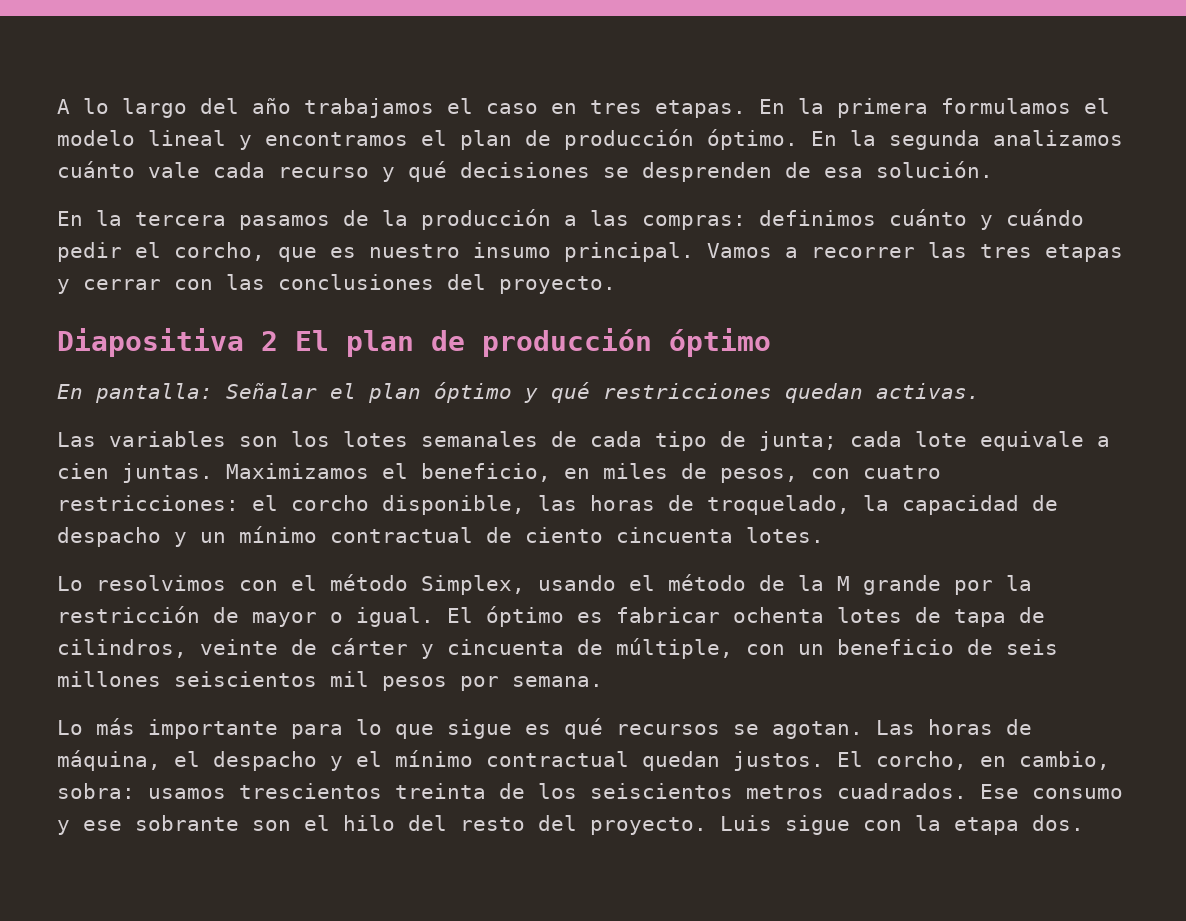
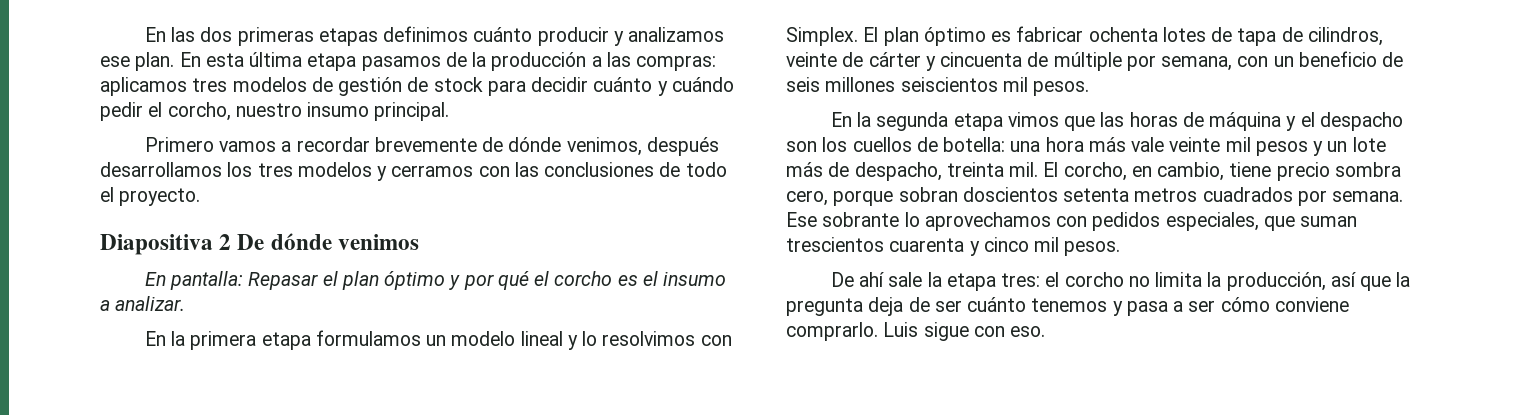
- A lo largo del año trabajamos el caso en tres etapas. En la primera formulamos el modelo lineal y encontramos el plan de producción óptimo. En la segunda analizamos cuánto vale cada recurso y qué decisiones se desprenden de esa solución.
- En la tercera pasamos de la producción a las compras: definimos cuánto y cuándo pedir el corcho, que es nuestro insumo principal. Vamos a recorrer las tres etapas y cerrar con las conclusiones del proyecto.
- Diapositiva 2 El plan de producción óptimo
+ En las dos primeras etapas definimos cuánto producir y analizamos ese plan. En esta última etapa pasamos de la producción a las compras: aplicamos tres modelos de gestión de stock para decidir cuánto y cuándo pedir el corcho, nuestro insumo principal.
+ Primero vamos a recordar brevemente de dónde venimos, después desarrollamos los tres modelos y cerramos con las conclusiones de todo el proyecto.
+ Diapositiva 2 De dónde venimos
- En pantalla: Señalar el plan óptimo y qué restricciones quedan activas.
- Las variables son los lotes semanales de cada tipo de junta; cada lote equivale a cien juntas. Maximizamos el beneficio, en miles de pesos, con cuatro restricciones: el corcho disponible, las horas de troquelado, la capacidad de despacho y un mínimo contractual de ciento cincuenta lotes.
- Lo resolvimos con el método Simplex, usando el método de la M grande por la restricción de mayor o igual. El óptimo es fabricar ochenta lotes de tapa de cilindros, veinte de cárter y cincuenta de múltiple, con un beneficio de seis millones seiscientos mil pesos por semana.
- Lo más importante para lo que sigue es qué recursos se agotan. Las horas de máquina, el despacho y el mínimo contractual quedan justos. El corcho, en cambio, sobra: usamos trescientos treinta de los seiscientos metros cuadrados. Ese consumo y ese sobrante son el hilo del resto del proyecto. Luis sigue con la etapa dos.
+ En pantalla: Repasar el plan óptimo y por qué el corcho es el insumo a analizar.
+ En la primera etapa formulamos un modelo lineal y lo resolvimos con Simplex. El plan óptimo es fabricar ochenta lotes de tapa de cilindros, veinte de cárter y cincuenta de múltiple por semana, con un beneficio de seis millones seiscientos mil pesos.
+ En la segunda etapa vimos que las horas de máquina y el despacho son los cuellos de botella: una hora más vale veinte mil pesos y un lote más de despacho, treinta mil. El corcho, en cambio, tiene precio sombra cero, porque sobran doscientos setenta metros cuadrados por semana. Ese sobrante lo aprovechamos con pedidos especiales, que suman trescientos cuarenta y cinco mil pesos.
+ De ahí sale la etapa tres: el corcho no limita la producción, así que la pregunta deja de ser cuánto tenemos y pasa a ser cómo conviene comprarlo. Luis sigue con eso.

